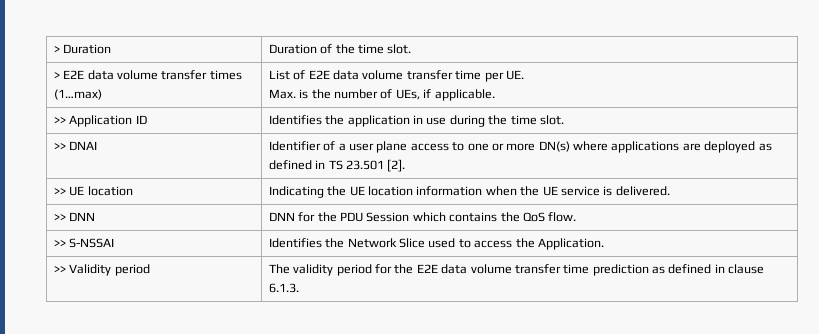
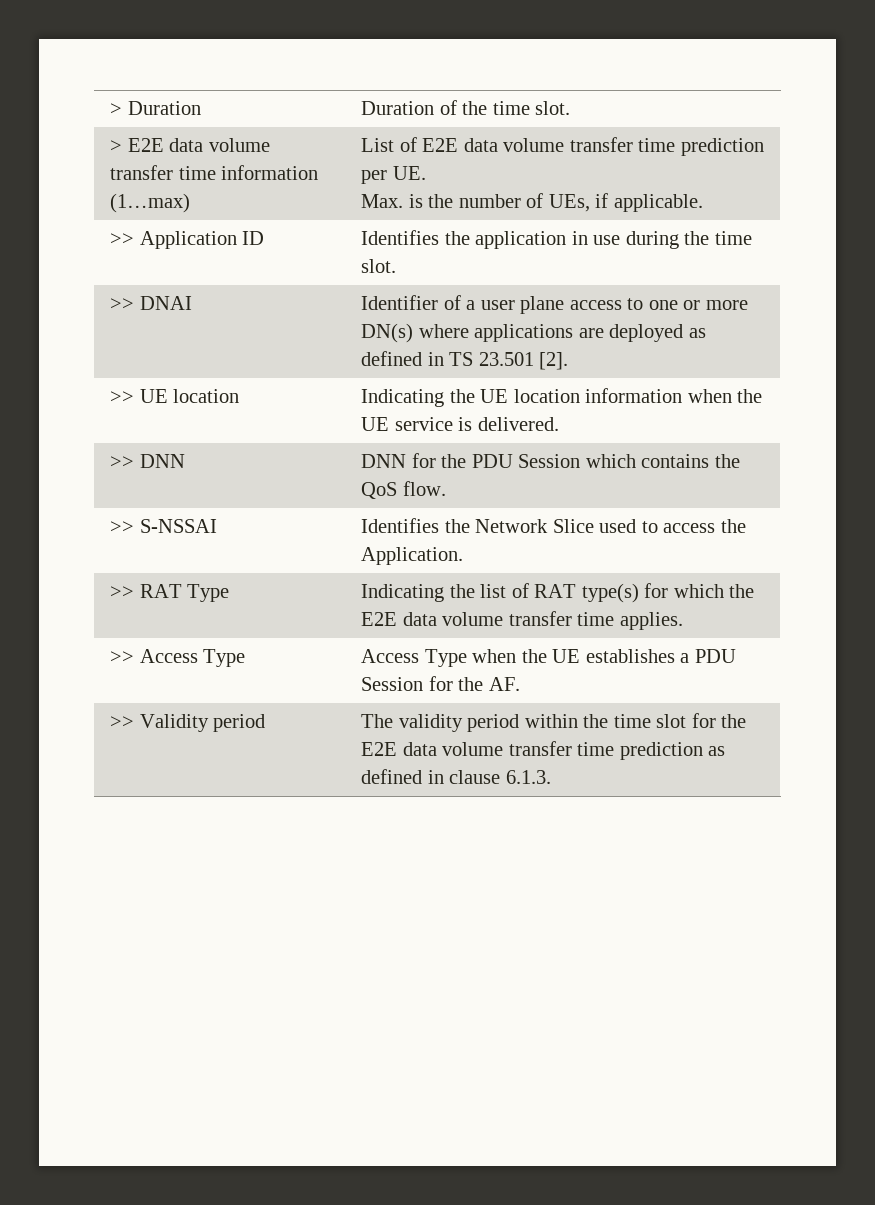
- > E2E data volume transfer times (1…max) | List of E2E data volume transfer time per UE.
+ > E2E data volume transfer time information (1…max) | List of E2E data volume transfer time prediction per UE.
+ >> RAT Type | Indicating the list of RAT type(s) for which the E2E data volume transfer time applies.
+ >> Access Type | Access Type when the UE establishes a PDU Session for the AF.
- >> Validity period | The validity period for the E2E data volume transfer time prediction as defined in clause 6.1.3.
+ >> Validity period | The validity period within the time slot for the E2E data volume transfer time prediction as defined in clause 6.1.3.

